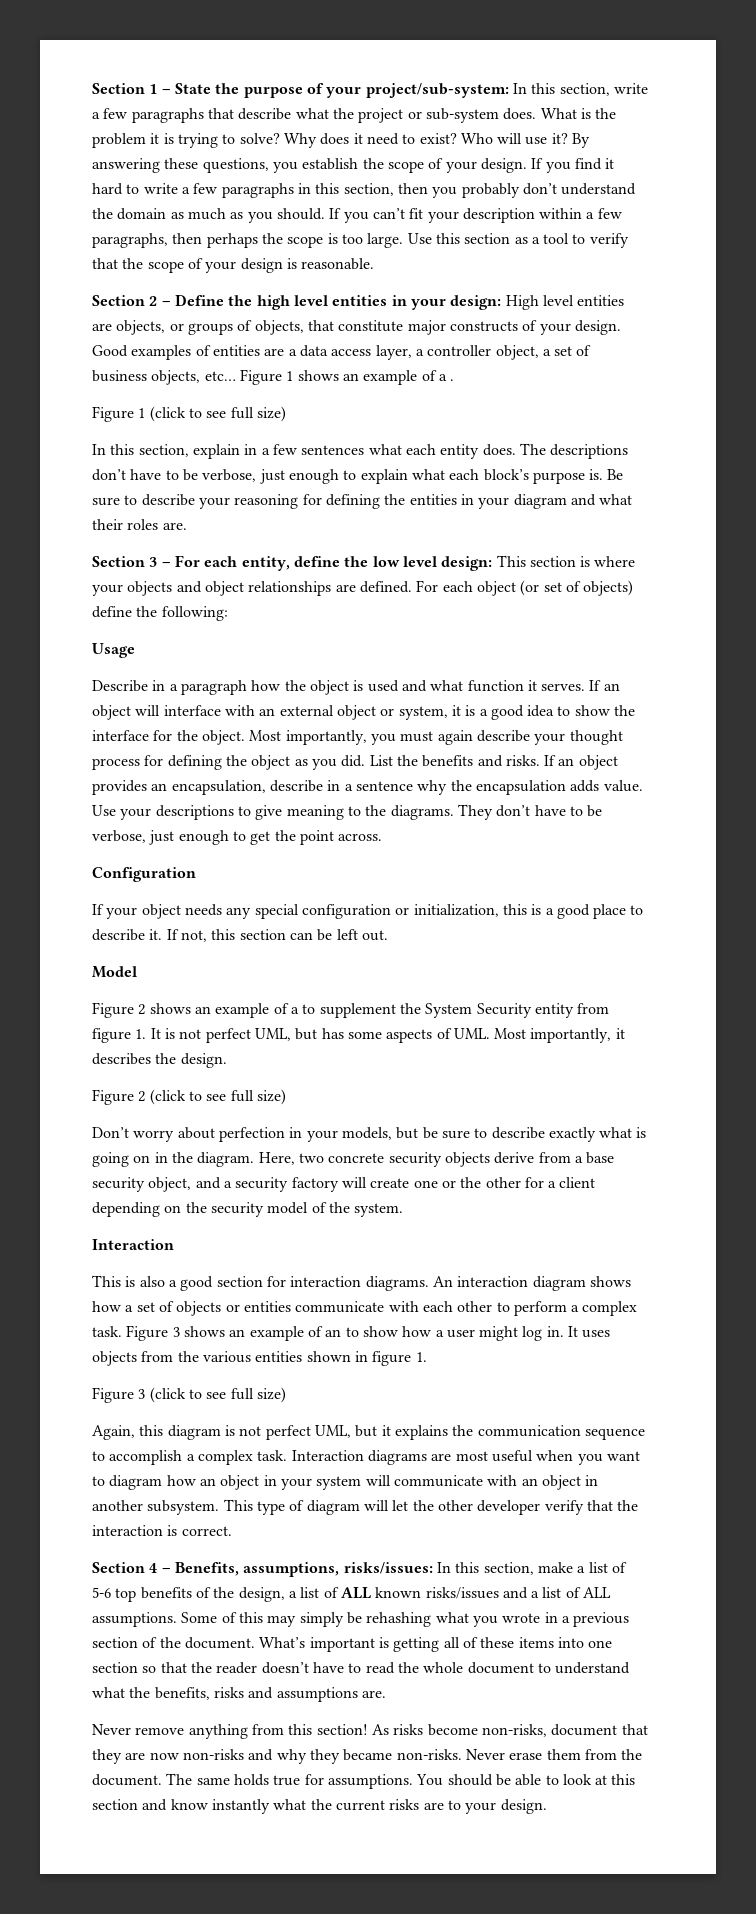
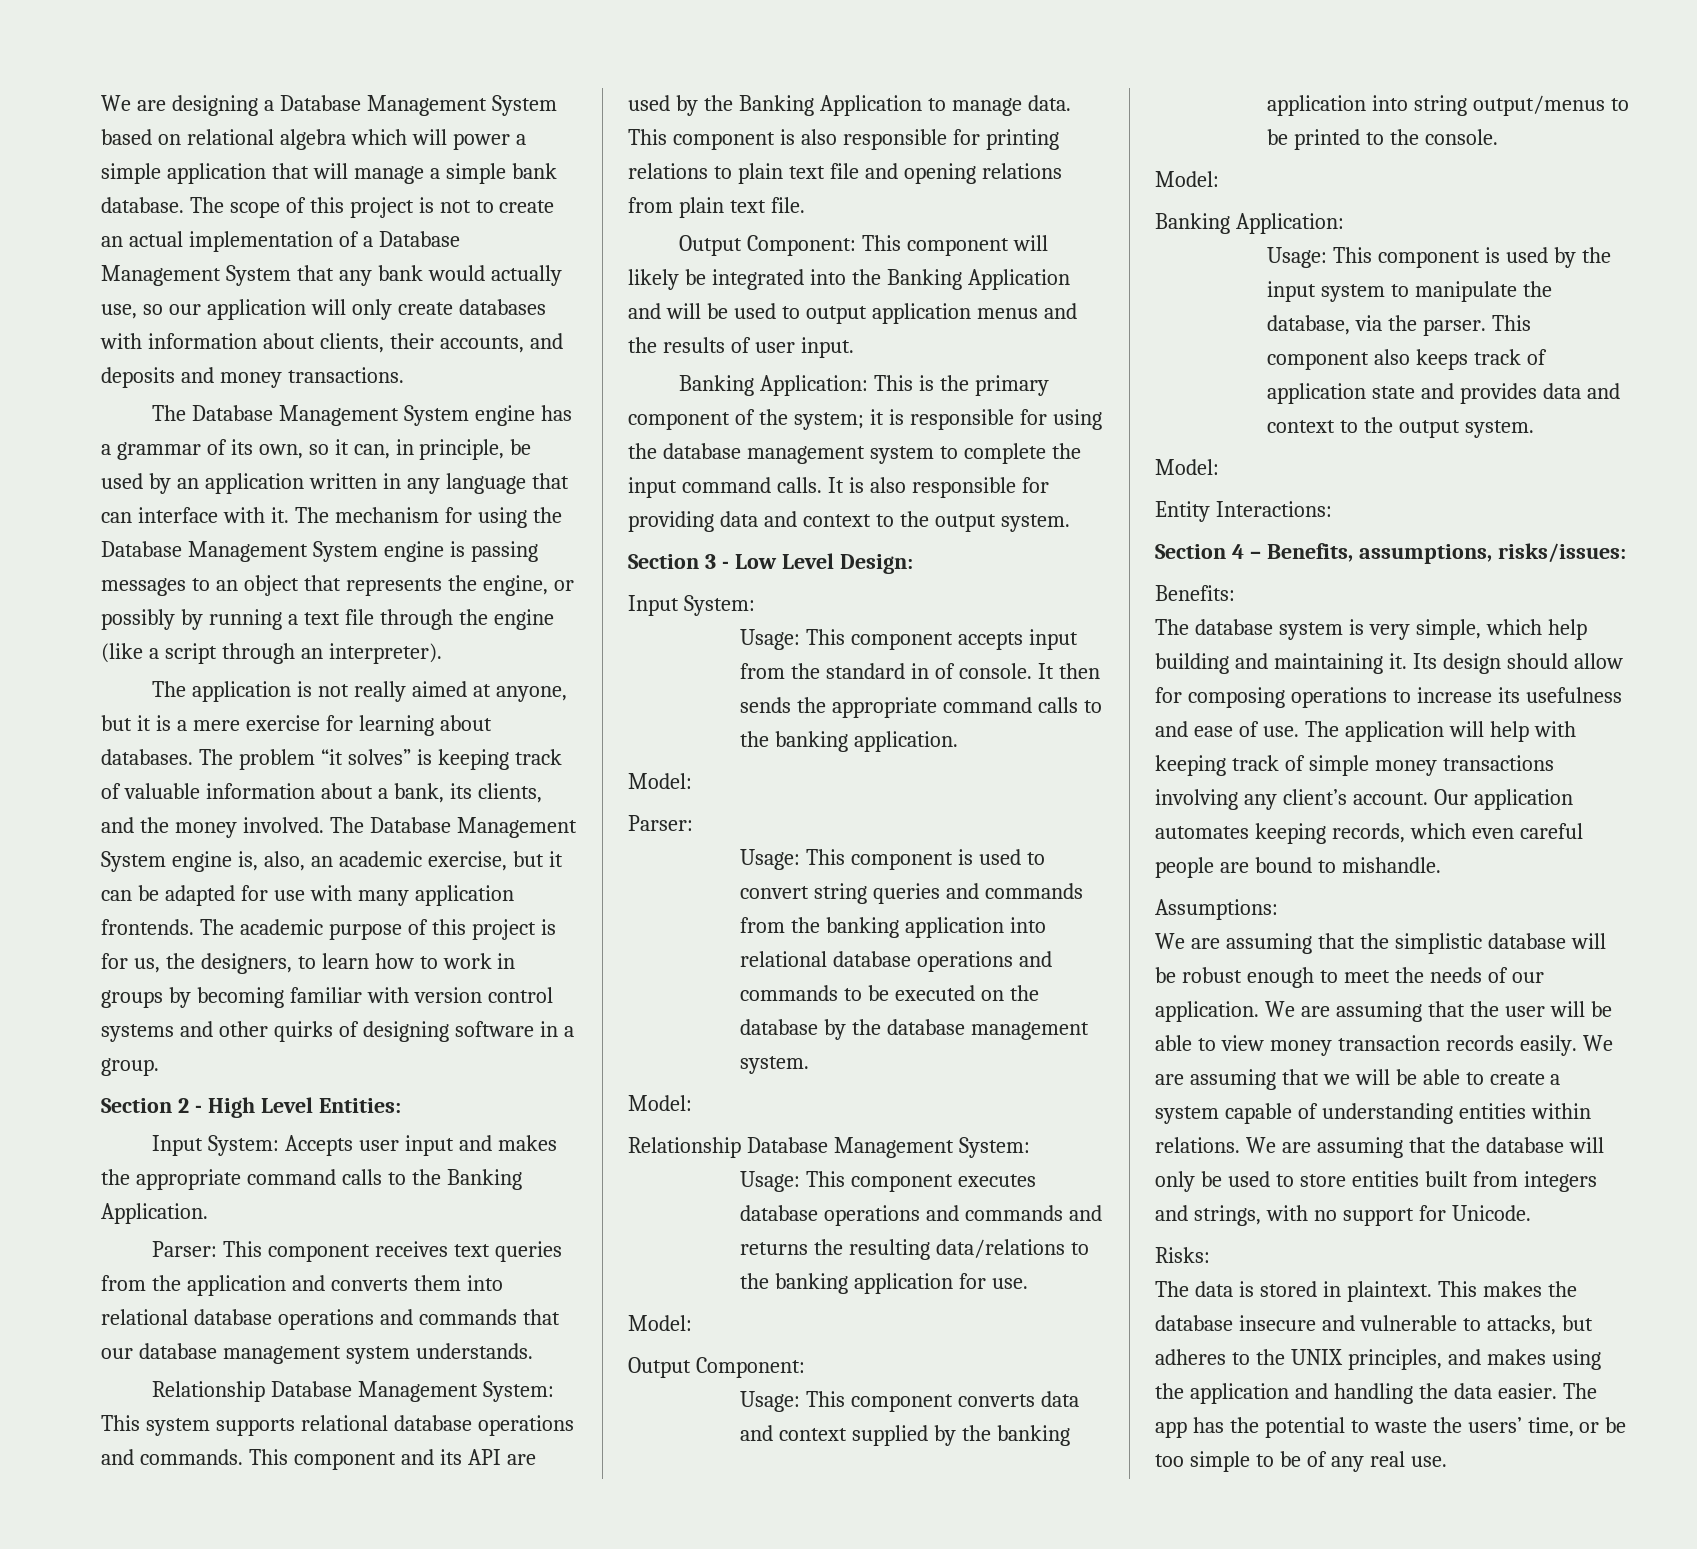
- Section 1 – State the purpose of your project/sub-system: In this section, write a few paragraphs that describe what the project or sub-system does. What is the problem it is trying to solve? Why does it need to exist? Who will use it? By answering these questions, you establish the scope of your design. If you find it hard to write a few paragraphs in this section, then you probably don’t understand the domain as much as you should. If you can’t fit your description within a few paragraphs, then perhaps the scope is too large. Use this section as a tool to verify that the scope of your design is reasonable.
- Section 2 – Define the high level entities in your design: High level entities are objects, or groups of objects, that constitute major constructs of your design. Good examples of entities are a data access layer, a controller object, a set of business objects, etc… Figure 1 shows an example of a .
- Figure 1 (click to see full size)
- In this section, explain in a few sentences what each entity does. The descriptions don’t have to be verbose, just enough to explain what each block’s purpose is. Be sure to describe your reasoning for defining the entities in your diagram and what their roles are.
- Section 3 – For each entity, define the low level design: This section is where your objects and object relationships are defined. For each object (or set of objects) define the following:
- Usage
- Describe in a paragraph how the object is used and what function it serves. If an object will interface with an external object or system, it is a good idea to show the interface for the object. Most importantly, you must again describe your thought process for defining the object as you did. List the benefits and risks. If an object provides an encapsulation, describe in a sentence why the encapsulation adds value. Use your descriptions to give meaning to the diagrams. They don’t have to be verbose, just enough to get the point across.
- Configuration
- If your object needs any special configuration or initialization, this is a good place to describe it. If not, this section can be left out.
- Model
- Figure 2 shows an example of a to supplement the System Security entity from figure 1. It is not perfect UML, but has some aspects of UML. Most importantly, it describes the design.
- Figure 2 (click to see full size)
- Don’t worry about perfection in your models, but be sure to describe exactly what is going on in the diagram. Here, two concrete security objects derive from a base security object, and a security factory will create one or the other for a client depending on the security model of the system.
- Interaction
- This is also a good section for interaction diagrams. An interaction diagram shows how a set of objects or entities communicate with each other to perform a complex task. Figure 3 shows an example of an to show how a user might log in. It uses objects from the various entities shown in figure 1.
- Figure 3 (click to see full size)
- Again, this diagram is not perfect UML, but it explains the communication sequence to accomplish a complex task. Interaction diagrams are most useful when you want to diagram how an object in your system will communicate with an object in another subsystem. This type of diagram will let the other developer verify that the interaction is correct.
+ We are designing a Database Management System based on relational algebra which will power a simple application that will manage a simple bank database. The scope of this project is not to create an actual implementation of a Database Management System that any bank would actually use, so our application will only create databases with information about clients, their accounts, and deposits and money transactions.
+ The Database Management System engine has a grammar of its own, so it can, in principle, be used by an application written in any language that can interface with it. The mechanism for using the Database Management System engine is passing messages to an object that represents the engine, or possibly by running a text file through the engine (like a script through an interpreter).
+ The application is not really aimed at anyone, but it is a mere exercise for learning about databases. The problem “it solves” is keeping track of valuable information about a bank, its clients, and the money involved. The Database Management System engine is, also, an academic exercise, but it can be adapted for use with many application frontends. The academic purpose of this project is for us, the designers, to learn how to work in groups by becoming familiar with version control systems and other quirks of designing software in a group.
+ Section 2 - High Level Entities:
+ Input System: Accepts user input and makes the appropriate command calls to the Banking Application.
+ Parser: This component receives text queries from the application and converts them into relational database operations and commands that our database management system understands.
+ Relationship Database Management System: This system supports relational database operations and commands. This component and its API are used by the Banking Application to manage data. This component is also responsible for printing relations to plain text file and opening relations from plain text file.
+ Output Component: This component will likely be integrated into the Banking Application and will be used to output application menus and the results of user input.
+ Banking Application: This is the primary component of the system; it is responsible for using the database management system to complete the input command calls. It is also responsible for providing data and context to the output system.
+ Section 3 - Low Level Design:
+ Input System:
+ Usage: This component accepts input from the standard in of console. It then sends the appropriate command calls to the banking application.
+ Model:
+ Parser:
+ Usage: This component is used to convert string queries and commands from the banking application into relational database operations and commands to be executed on the database by the database management system.
+ Model:
+ Relationship Database Management System:
+ Usage: This component executes database operations and commands and returns the resulting data/relations to the banking application for use.
+ Model:
+ Output Component:
+ Usage: This component converts data and context supplied by the banking application into string output/menus to be printed to the console.
+ Model:
+ Banking Application:
+ Usage: This component is used by the input system to manipulate the database, via the parser. This component also keeps track of application state and provides data and context to the output system.
+ Model:
+ Entity Interactions:
- Section 4 – Benefits, assumptions, risks/issues: In this section, make a list of 5-6 top benefits of the design, a list of ALL known risks/issues and a list of ALL assumptions. Some of this may simply be rehashing what you wrote in a previous section of the document. What’s important is getting all of these items into one section so that the reader doesn’t have to read the whole document to understand what the benefits, risks and assumptions are.
- Never remove anything from this section! As risks become non-risks, document that they are now non-risks and why they became non-risks. Never erase them from the document. The same holds true for assumptions. You should be able to look at this section and know instantly what the current risks are to your design.
+ Section 4 – Benefits, assumptions, risks/issues:
+ Benefits:
+ The database system is very simple, which help building and maintaining it. Its design should allow for composing operations to increase its usefulness and ease of use. The application will help with keeping track of simple money transactions involving any client’s account. Our application automates keeping records, which even careful people are bound to mishandle.
+ Assumptions:
+ We are assuming that the simplistic database will be robust enough to meet the needs of our application. We are assuming that the user will be able to view money transaction records easily. We are assuming that we will be able to create a system capable of understanding entities within relations. We are assuming that the database will only be used to store entities built from integers and strings, with no support for Unicode.
+ Risks:
+ The data is stored in plaintext. This makes the database insecure and vulnerable to attacks, but adheres to the UNIX principles, and makes using the application and handling the data easier. The app has the potential to waste the users’ time, or be too simple to be of any real use.

